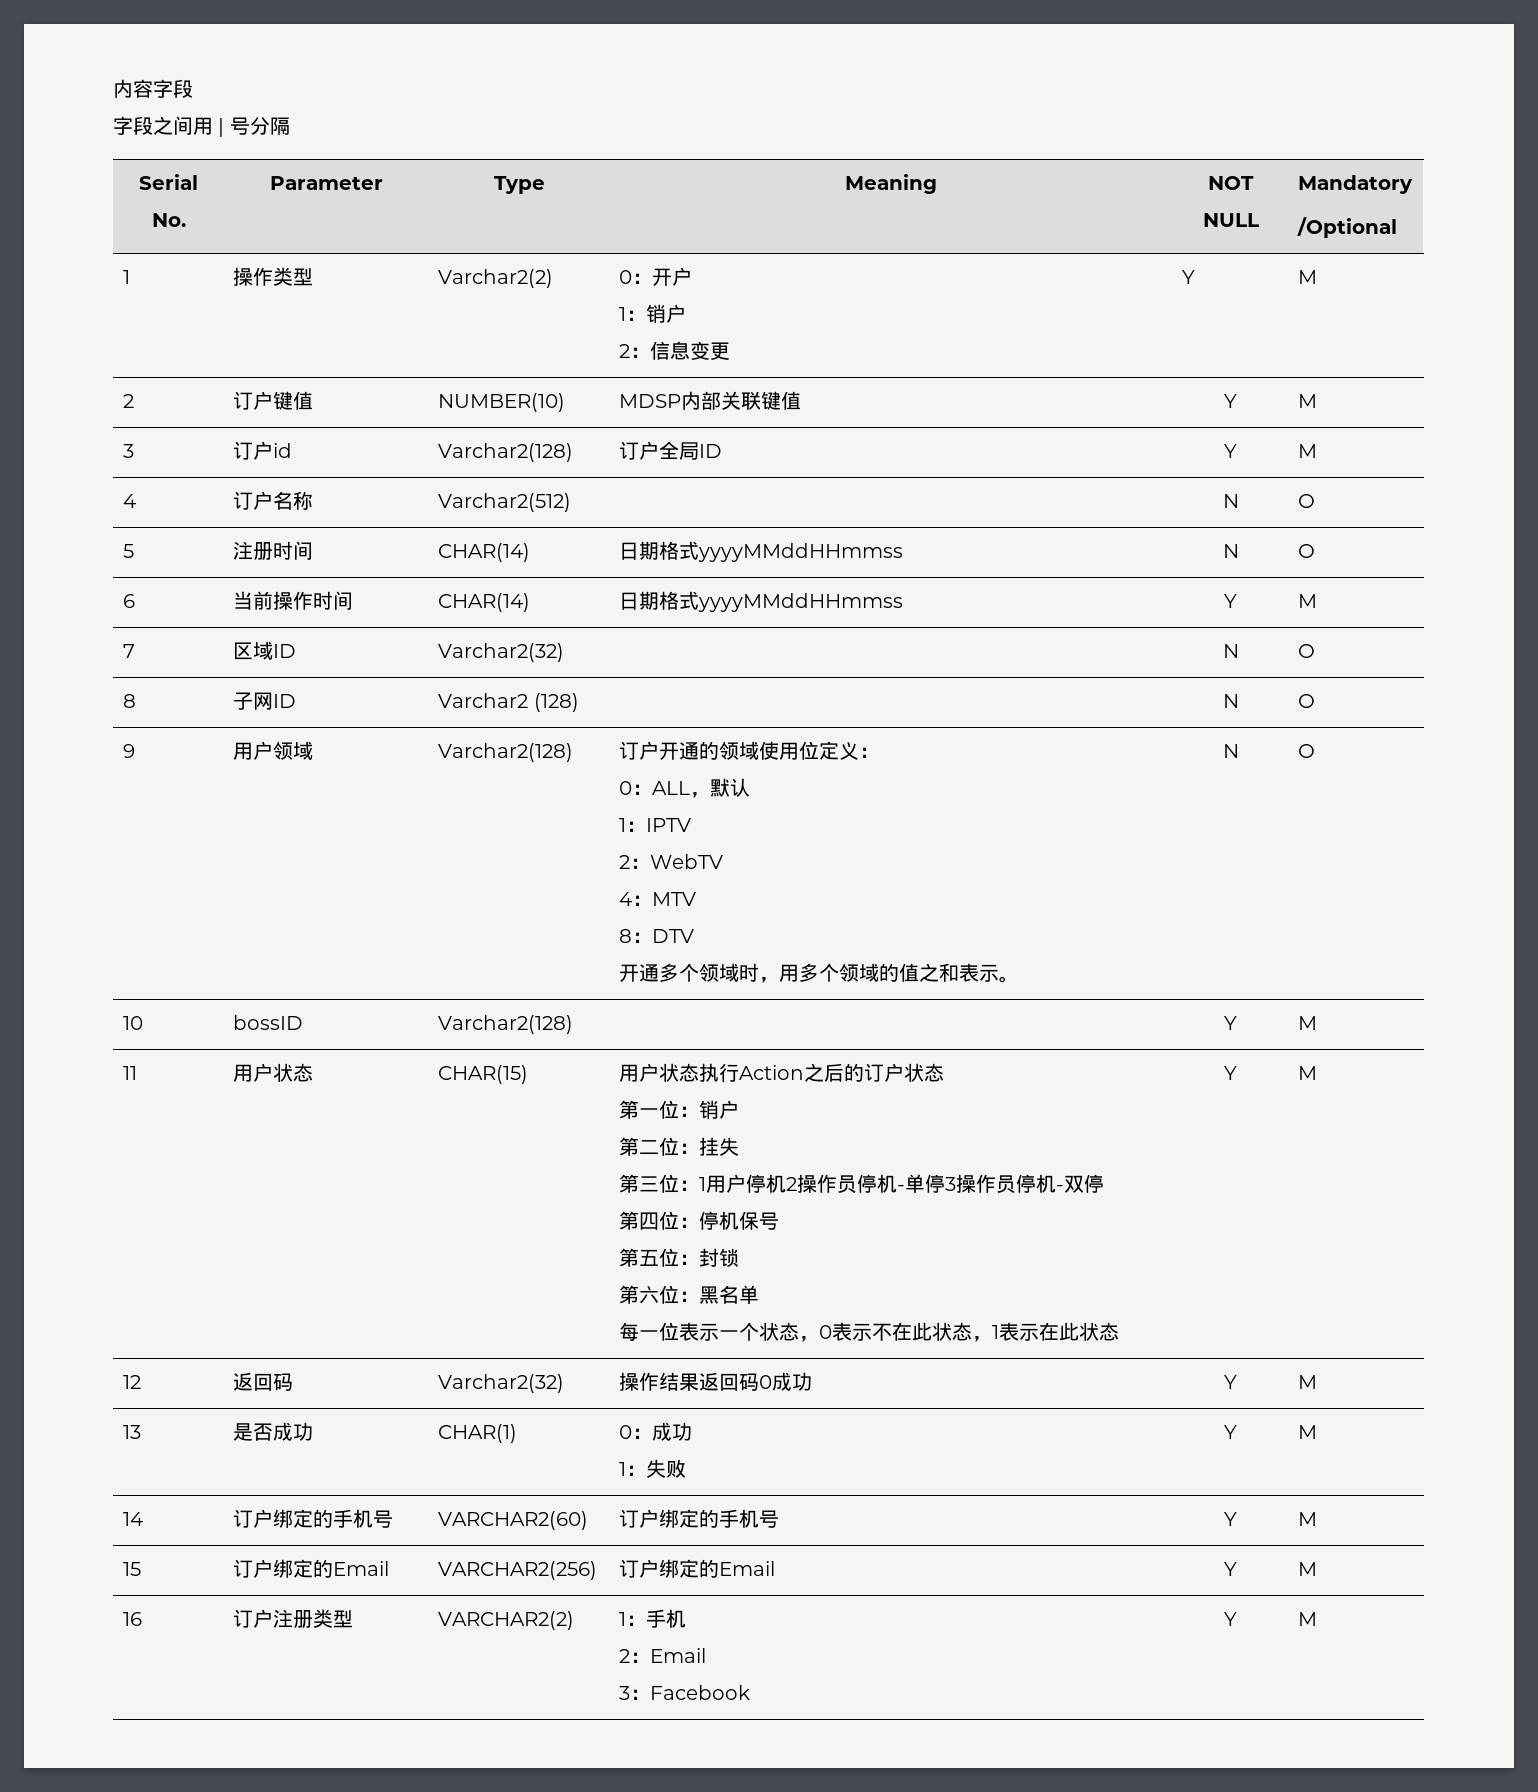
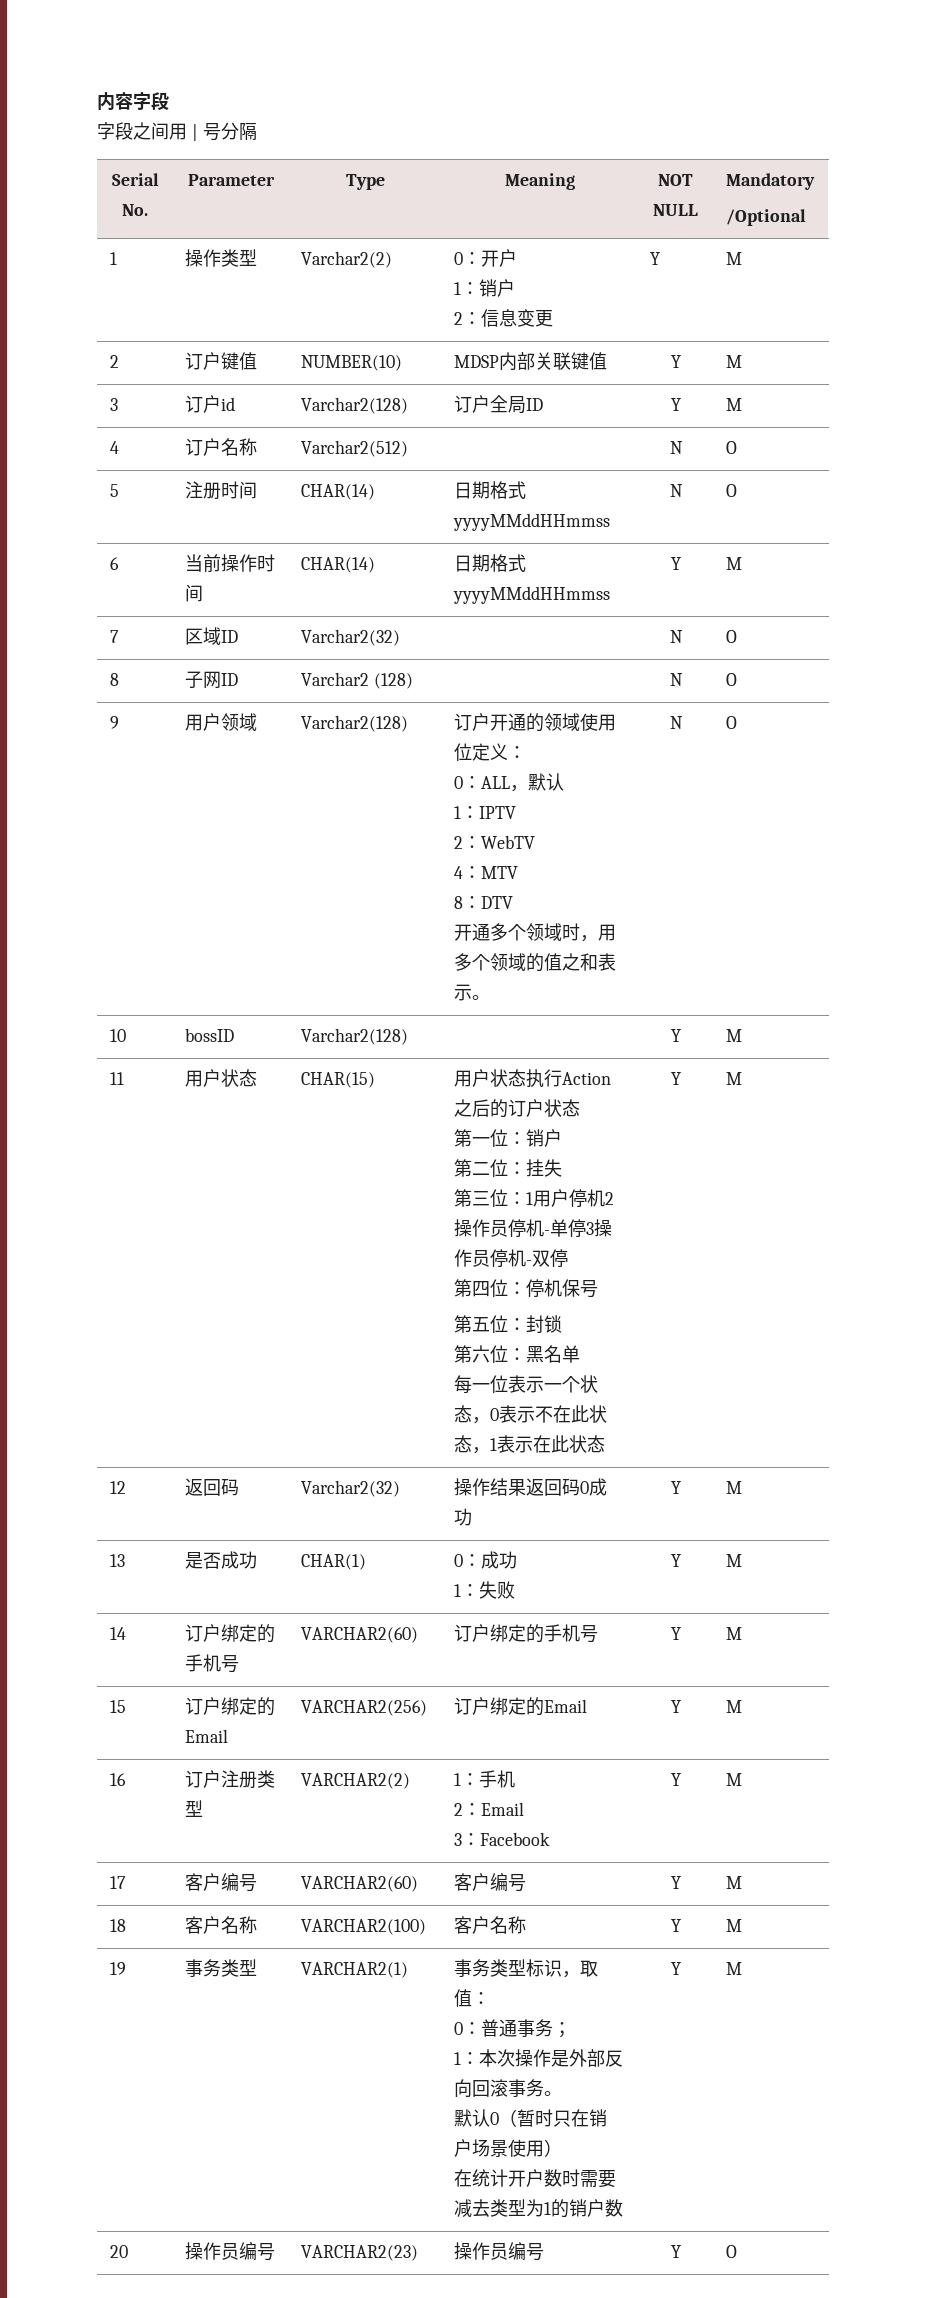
+ 17 | 客户编号 | VARCHAR2(60) | 客户编号 | Y | M
+ 18 | 客户名称 | VARCHAR2(100) | 客户名称 | Y | M
+ 19 | 事务类型 | VARCHAR2(1) | 事务类型标识，取值：
+ 0：普通事务；
+ 1：本次操作是外部反向回滚事务。
+ 默认0（暂时只在销户场景使用）
+ 在统计开户数时需要减去类型为1的销户数 | Y | M
+ 20 | 操作员编号 | VARCHAR2(23) | 操作员编号 | Y | O

